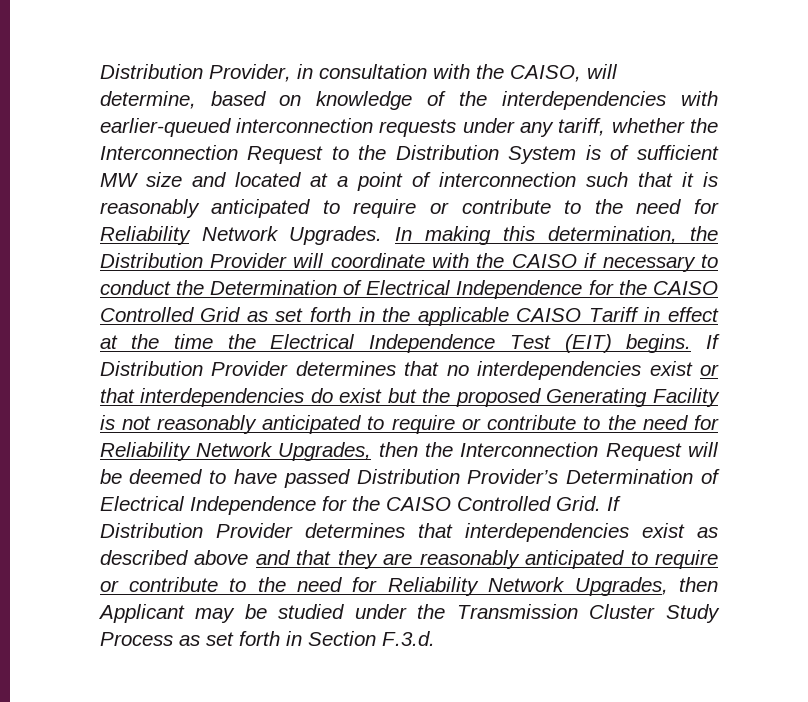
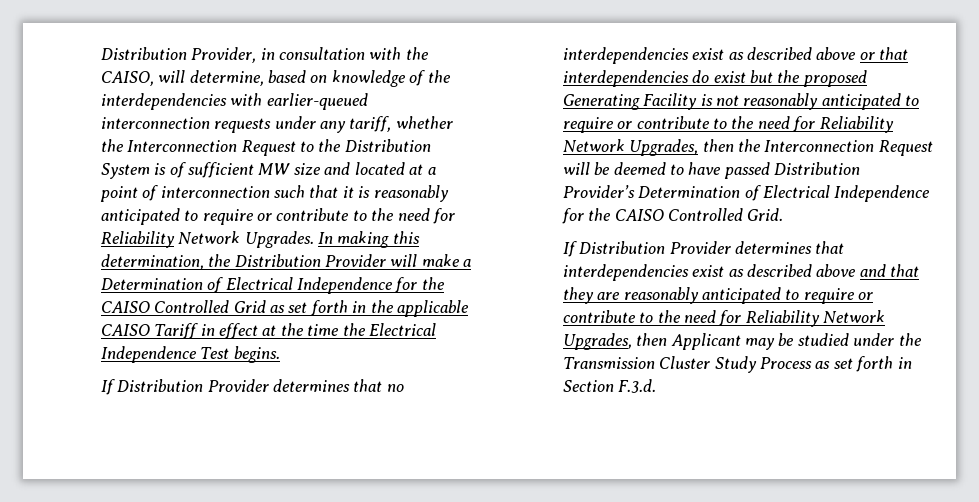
- In making this determination, the Distribution Provider will coordinate with the CAISO if necessary to conduct the Determination of Electrical Independence for the CAISO Controlled Grid as set forth in the applicable CAISO Tariff in effect at the time the Electrical Independence Test (EIT) begins. If Distribution Provider determines that no interdependencies exist or that interdependencies do exist but the proposed Generating Facility is not reasonably anticipated to require or contribute to the need for Reliability Network Upgrades, then the Interconnection Request will be deemed to have passed Distribution Provider’s Determination of Electrical Independence for the CAISO Controlled Grid. If Distribution Provider determines that interdependencies exist as described above and that they are reasonably anticipated to require or contribute to the need for Reliability Network Upgrades, then Applicant may be studied under the Transmission Cluster Study Process as set forth in Section F.3.d.
+ In making this determination, the Distribution Provider will make a Determination of Electrical Independence for the CAISO Controlled Grid as set forth in the applicable CAISO Tariff in effect at the time the Electrical Independence Test begins.
+ If Distribution Provider determines that no interdependencies exist as described above or that interdependencies do exist but the proposed Generating Facility is not reasonably anticipated to require or contribute to the need for Reliability Network Upgrades, then the Interconnection Request will be deemed to have passed Distribution Provider’s Determination of Electrical Independence for the CAISO Controlled Grid.
+ If Distribution Provider determines that interdependencies exist as described above and that they are reasonably anticipated to require or contribute to the need for Reliability Network Upgrades, then Applicant may be studied under the Transmission Cluster Study Process as set forth in Section F.3.d.

